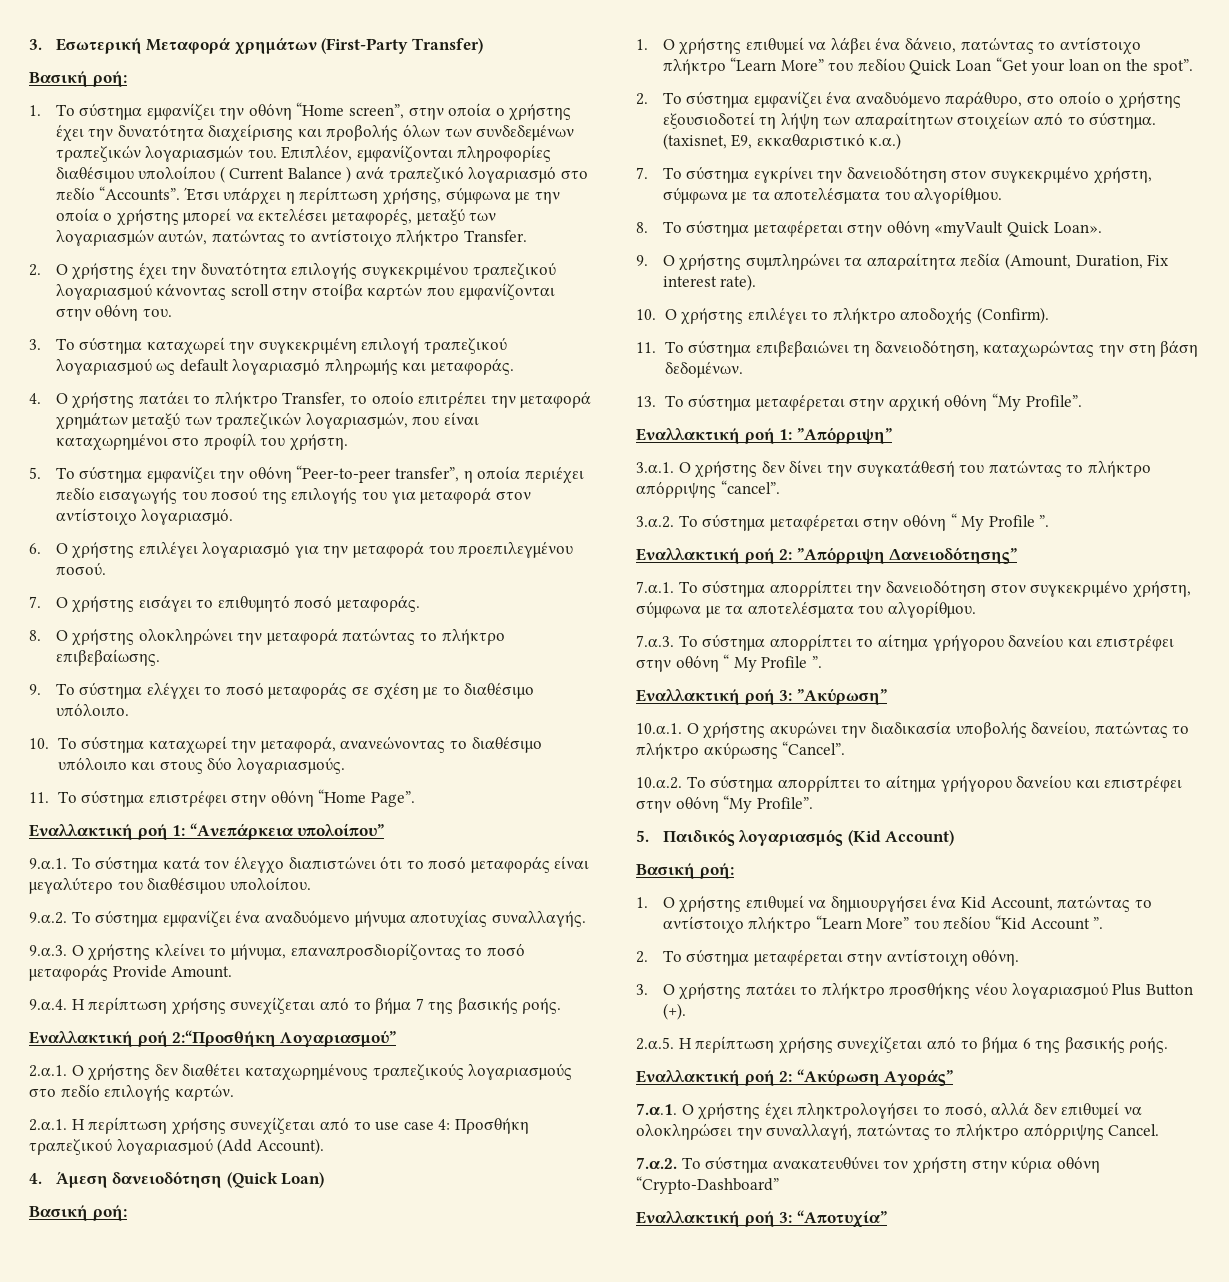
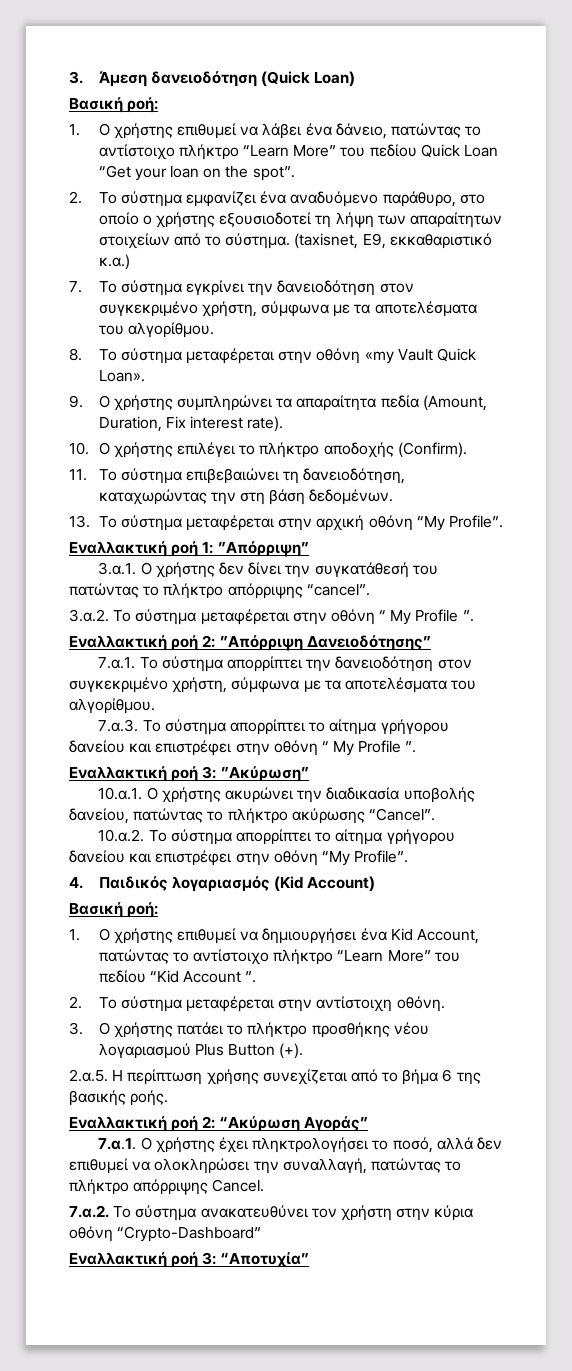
- 3. Εσωτερική Μεταφορά χρημάτων (First-Party Transfer)
- Βασική ροή:
- 1. Το σύστημα εμφανίζει την οθόνη “Home screen”, στην οποία ο χρήστης έχει την δυνατότητα διαχείρισης και προβολής όλων των συνδεδεμένων τραπεζικών λογαριασμών του. Επιπλέον, εμφανίζονται πληροφορίες διαθέσιμου υπολοίπου ( Current Balance ) ανά τραπεζικό λογαριασμό στο πεδίο “Accounts”. Έτσι υπάρχει η περίπτωση χρήσης, σύμφωνα με την οποία ο χρήστης μπορεί να εκτελέσει μεταφορές, μεταξύ των λογαριασμών αυτών, πατώντας το αντίστοιχο πλήκτρο Transfer.
- 2. Ο χρήστης έχει την δυνατότητα επιλογής συγκεκριμένου τραπεζικού λογαριασμού κάνοντας scroll στην στοίβα καρτών που εμφανίζονται στην οθόνη του.
- 3. Το σύστημα καταχωρεί την συγκεκριμένη επιλογή τραπεζικού λογαριασμού ως default λογαριασμό πληρωμής και μεταφοράς.
- 4. Ο χρήστης πατάει το πλήκτρο Transfer, το οποίο επιτρέπει την μεταφορά χρημάτων μεταξύ των τραπεζικών λογαριασμών, που είναι καταχωρημένοι στο προφίλ του χρήστη.
- 5. Το σύστημα εμφανίζει την οθόνη “Peer-to-peer transfer”, η οποία περιέχει πεδίο εισαγωγής του ποσού της επιλογής του για μεταφορά στον αντίστοιχο λογαριασμό.
- 6. Ο χρήστης επιλέγει λογαριασμό για την μεταφορά του προεπιλεγμένου ποσού.
- 7. Ο χρήστης εισάγει το επιθυμητό ποσό μεταφοράς.
- 8. Ο χρήστης ολοκληρώνει την μεταφορά πατώντας το πλήκτρο επιβεβαίωσης.
- 9. Το σύστημα ελέγχει το ποσό μεταφοράς σε σχέση με το διαθέσιμο υπόλοιπο.
- 10. Το σύστημα καταχωρεί την μεταφορά, ανανεώνοντας το διαθέσιμο υπόλοιπο και στους δύο λογαριασμούς.
- 11. Το σύστημα επιστρέφει στην οθόνη “Home Page”.
- Εναλλακτική ροή 1: “Ανεπάρκεια υπολοίπου”
- 9.α.1. Το σύστημα κατά τον έλεγχο διαπιστώνει ότι το ποσό μεταφοράς είναι μεγαλύτερο του διαθέσιμου υπολοίπου.
- 9.α.2. Το σύστημα εμφανίζει ένα αναδυόμενο μήνυμα αποτυχίας συναλλαγής.
- 9.α.3. Ο χρήστης κλείνει το μήνυμα, επαναπροσδιορίζοντας το ποσό μεταφοράς Provide Amount.
- 9.α.4. Η περίπτωση χρήσης συνεχίζεται από το βήμα 7 της βασικής ροής.
- Εναλλακτική ροή 2:“Προσθήκη Λογαριασμού”
- 2.α.1. Ο χρήστης δεν διαθέτει καταχωρημένους τραπεζικούς λογαριασμούς στο πεδίο επιλογής καρτών.
- 2.α.1. Η περίπτωση χρήσης συνεχίζεται από το use case 4: Προσθήκη τραπεζικού λογαριασμού (Add Account).
- 4. Άμεση δανειοδότηση (Quick Loan)
+ 3. Άμεση δανειοδότηση (Quick Loan)
- 8. Το σύστημα μεταφέρεται στην οθόνη «myVault Quick Loan».
+ 8. Το σύστημα μεταφέρεται στην οθόνη «my Vault Quick Loan».
- 5. Παιδικός λογαριασμός (Kid Αccount)
+ 4. Παιδικός λογαριασμός (Kid Αccount)

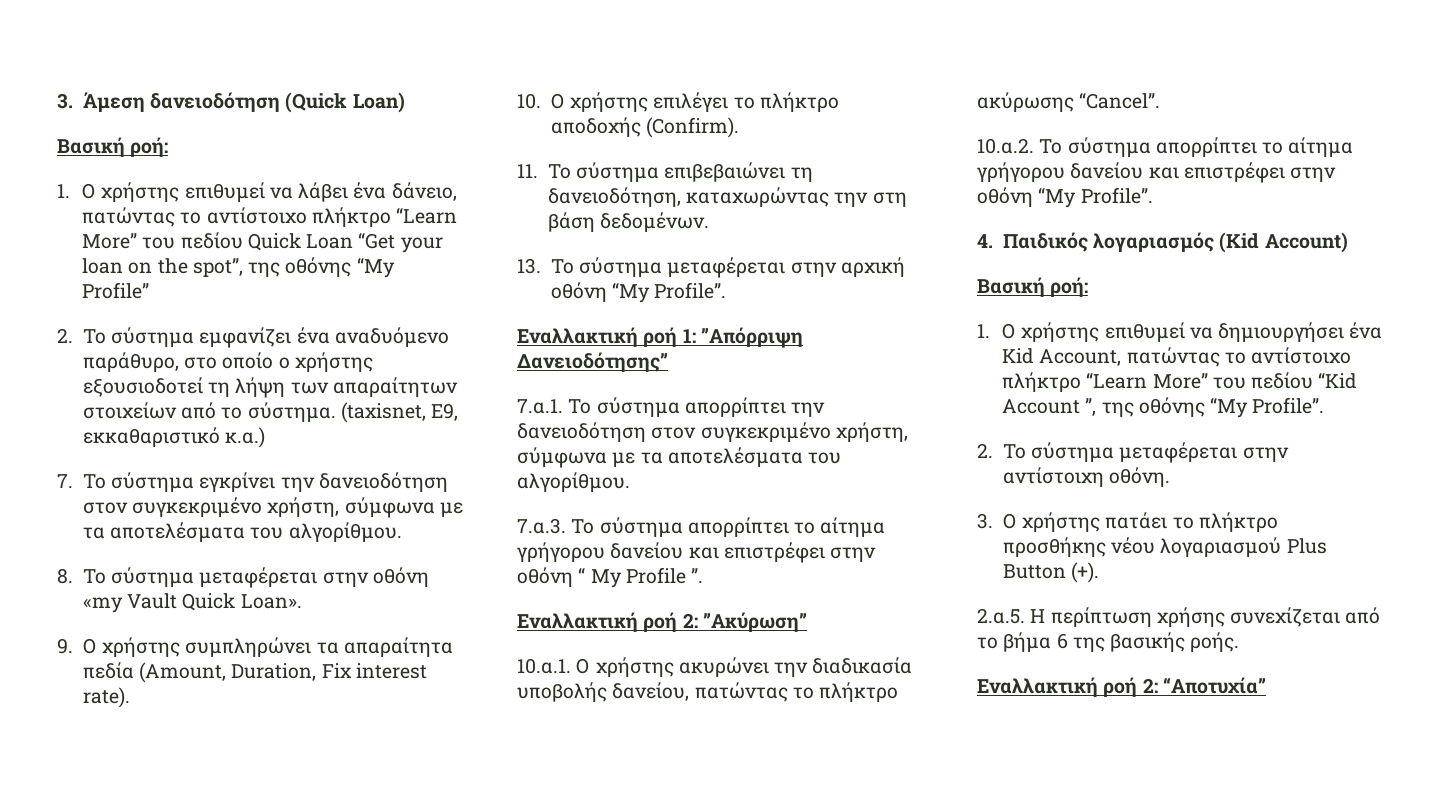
- 1. Ο χρήστης επιθυμεί να λάβει ένα δάνειο, πατώντας το αντίστοιχο πλήκτρο “Learn More” του πεδίου Quick Loan “Get your loan on the spot”.
+ 1. Ο χρήστης επιθυμεί να λάβει ένα δάνειο, πατώντας το αντίστοιχο πλήκτρο “Learn More” του πεδίου Quick Loan “Get your loan on the spot”, της οθόνης “My Profile”
- Εναλλακτική ροή 1: ”Απόρριψη”
- 3.α.1. Ο χρήστης δεν δίνει την συγκατάθεσή του πατώντας το πλήκτρο απόρριψης “cancel”.
- 3.α.2. Το σύστημα μεταφέρεται στην οθόνη “ My Profile ”.
- Εναλλακτική ροή 2: ”Απόρριψη Δανειοδότησης”
+ Εναλλακτική ροή 1: ”Απόρριψη Δανειοδότησης”
- Εναλλακτική ροή 3: ”Ακύρωση”
+ Εναλλακτική ροή 2: ”Ακύρωση”
- 1. Ο χρήστης επιθυμεί να δημιουργήσει ένα Kid Account, πατώντας το αντίστοιχο πλήκτρο “Learn More” του πεδίου “Kid Account ”.
+ 1. Ο χρήστης επιθυμεί να δημιουργήσει ένα Kid Account, πατώντας το αντίστοιχο πλήκτρο “Learn More” του πεδίου “Kid Account ”, της οθόνης “My Profile”.
- Εναλλακτική ροή 2: “Ακύρωση Αγοράς”
- 7.α.1. Ο χρήστης έχει πληκτρολογήσει το ποσό, αλλά δεν επιθυμεί να ολοκληρώσει την συναλλαγή, πατώντας το πλήκτρο απόρριψης Cancel.
- 7.α.2. Το σύστημα ανακατευθύνει τον χρήστη στην κύρια οθόνη “Crypto-Dashboard”
- Εναλλακτική ροή 3: “Αποτυχία”
+ Εναλλακτική ροή 2: “Αποτυχία”

